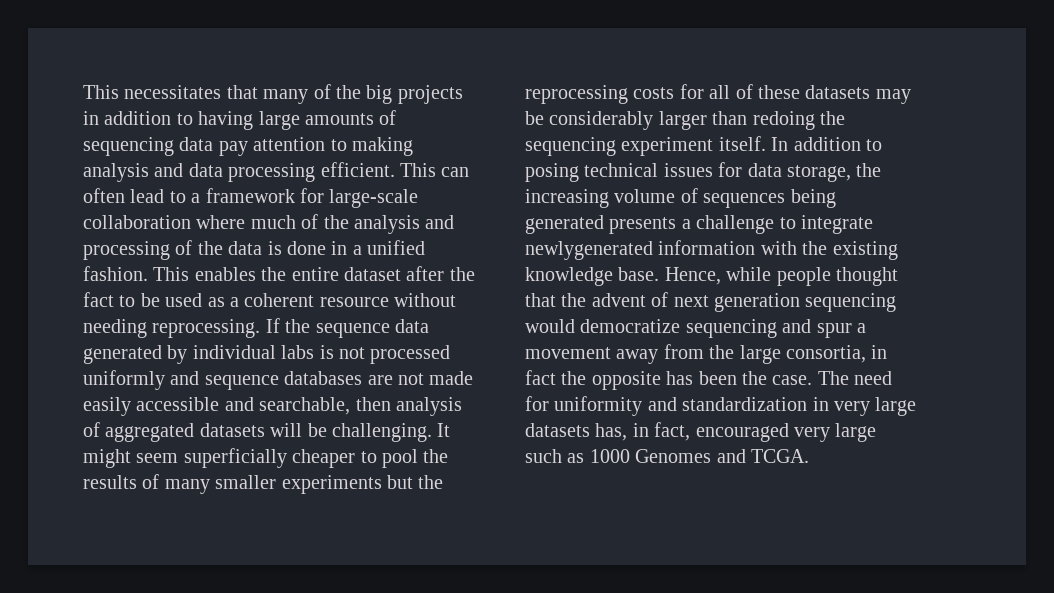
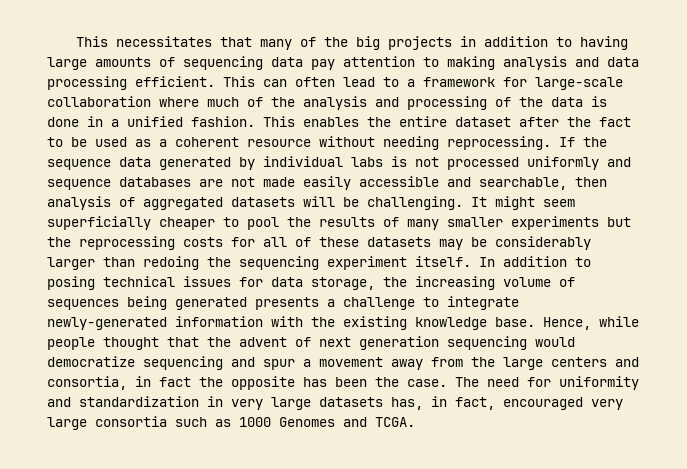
- In addition to posing technical issues for data storage, the increasing volume of sequences being generated presents a challenge to integrate newlygenerated information with the existing knowledge base.
+ In addition to posing technical issues for data storage, the increasing volume of sequences being generated presents a challenge to integrate newly-generated information with the existing knowledge base.
- Hence, while people thought that the advent of next generation sequencing would democratize sequencing and spur a movement away from the large consortia, in fact the opposite has been the case.
+ Hence, while people thought that the advent of next generation sequencing would democratize sequencing and spur a movement away from the large centers and consortia, in fact the opposite has been the case.
- The need for uniformity and standardization in very large datasets has, in fact, encouraged very large such as 1000 Genomes and TCGA.
+ The need for uniformity and standardization in very large datasets has, in fact, encouraged very large consortia such as 1000 Genomes and TCGA.

